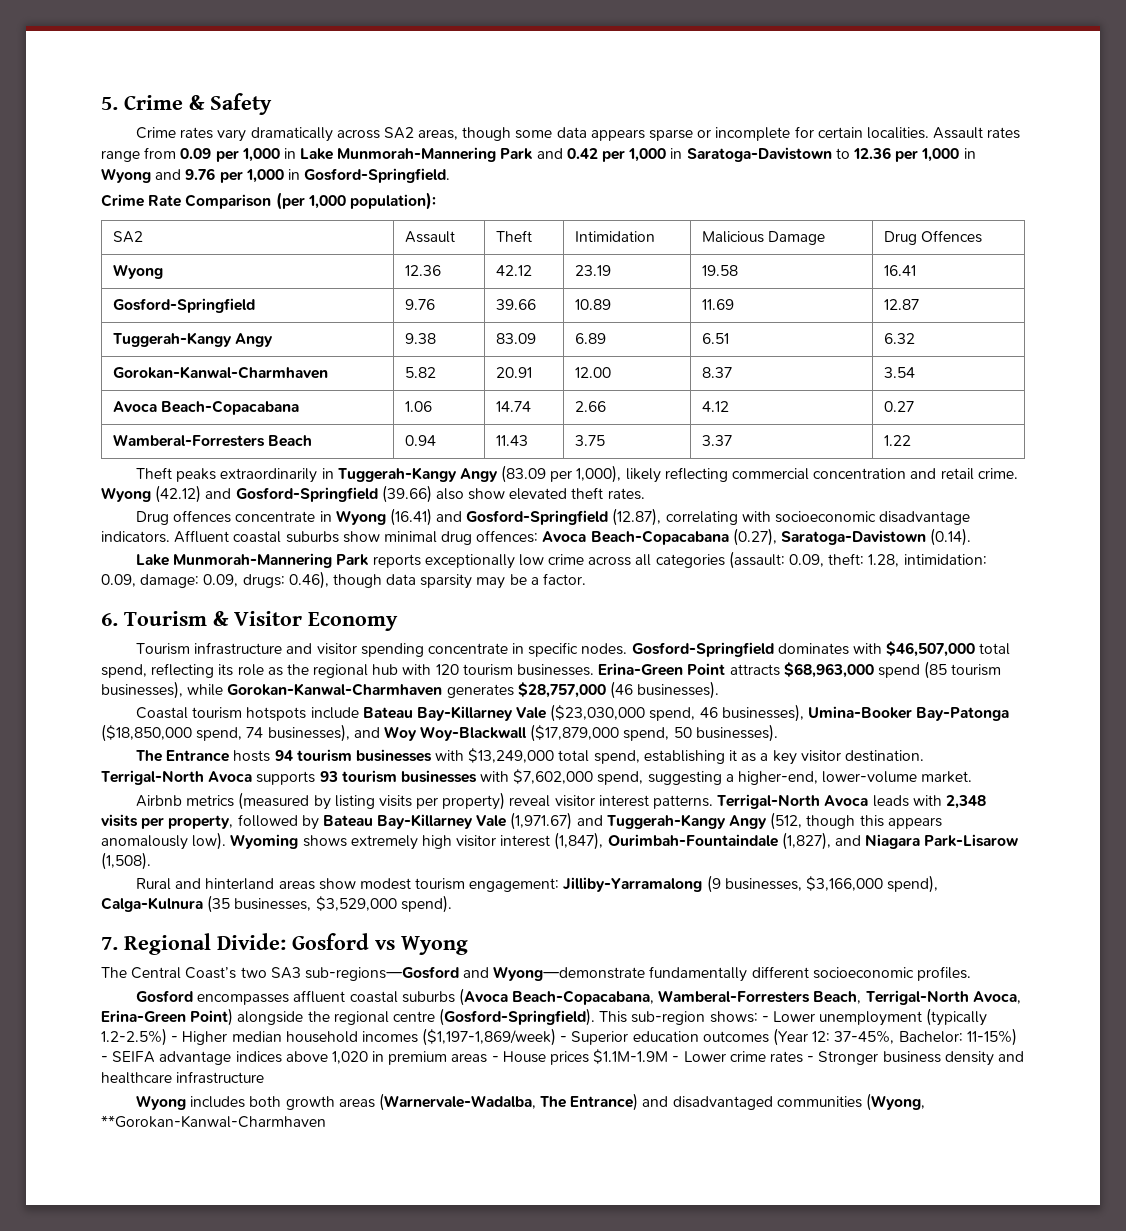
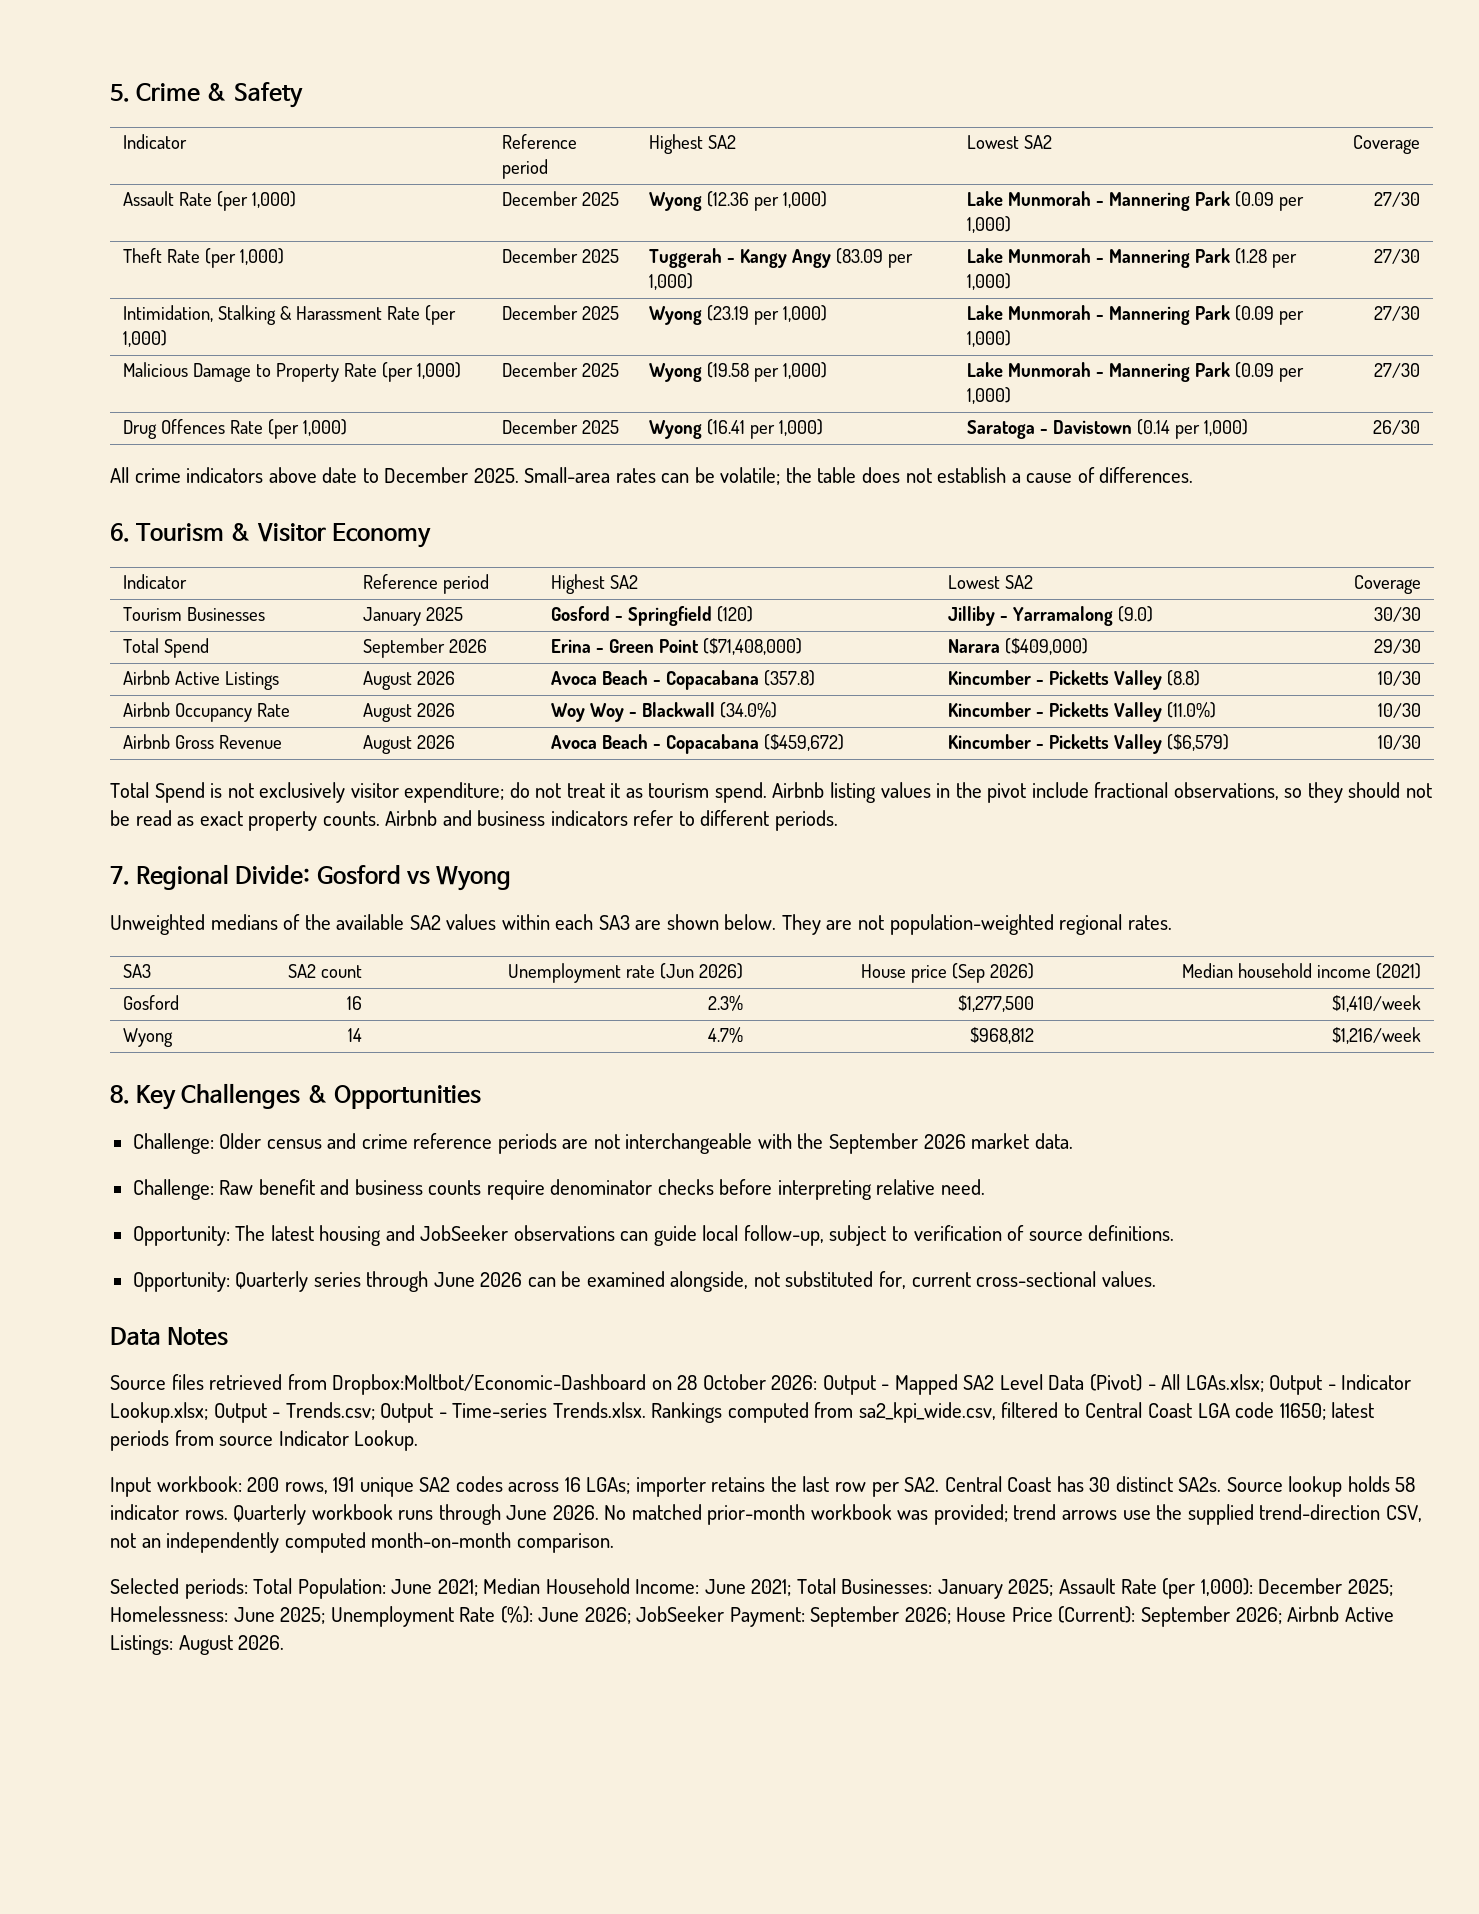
  5. Crime & Safety
- Crime rates vary dramatically across SA2 areas, though some data appears sparse or incomplete for certain localities. Assault rates range from 0.09 per 1,000 in Lake Munmorah-Mannering Park and 0.42 per 1,000 in Saratoga-Davistown to 12.36 per 1,000 in Wyong and 9.76 per 1,000 in Gosford-Springfield.
- Crime Rate Comparison (per 1,000 population):
- SA2 | Assault | Theft | Intimidation | Malicious Damage | Drug Offences
- Wyong | 12.36 | 42.12 | 23.19 | 19.58 | 16.41
- Gosford-Springfield | 9.76 | 39.66 | 10.89 | 11.69 | 12.87
- Tuggerah-Kangy Angy | 9.38 | 83.09 | 6.89 | 6.51 | 6.32
- Gorokan-Kanwal-Charmhaven | 5.82 | 20.91 | 12.00 | 8.37 | 3.54
- Avoca Beach-Copacabana | 1.06 | 14.74 | 2.66 | 4.12 | 0.27
- Wamberal-Forresters Beach | 0.94 | 11.43 | 3.75 | 3.37 | 1.22
- Theft peaks extraordinarily in Tuggerah-Kangy Angy (83.09 per 1,000), likely reflecting commercial concentration and retail crime. Wyong (42.12) and Gosford-Springfield (39.66) also show elevated theft rates.
- Drug offences concentrate in Wyong (16.41) and Gosford-Springfield (12.87), correlating with socioeconomic disadvantage indicators. Affluent coastal suburbs show minimal drug offences: Avoca Beach-Copacabana (0.27), Saratoga-Davistown (0.14).
- Lake Munmorah-Mannering Park reports exceptionally low crime across all categories (assault: 0.09, theft: 1.28, intimidation: 0.09, damage: 0.09, drugs: 0.46), though data sparsity may be a factor.
+ Indicator | Reference period | Highest SA2 | Lowest SA2 | Coverage
+ Assault Rate (per 1,000) | December 2025 | Wyong (12.36 per 1,000) | Lake Munmorah - Mannering Park (0.09 per 1,000) | 27/30
+ Theft Rate (per 1,000) | December 2025 | Tuggerah - Kangy Angy (83.09 per 1,000) | Lake Munmorah - Mannering Park (1.28 per 1,000) | 27/30
+ Intimidation, Stalking & Harassment Rate (per 1,000) | December 2025 | Wyong (23.19 per 1,000) | Lake Munmorah - Mannering Park (0.09 per 1,000) | 27/30
+ Malicious Damage to Property Rate (per 1,000) | December 2025 | Wyong (19.58 per 1,000) | Lake Munmorah - Mannering Park (0.09 per 1,000) | 27/30
+ Drug Offences Rate (per 1,000) | December 2025 | Wyong (16.41 per 1,000) | Saratoga - Davistown (0.14 per 1,000) | 26/30
+ All crime indicators above date to December 2025. Small-area rates can be volatile; the table does not establish a cause of differences.
  6. Tourism & Visitor Economy
- Tourism infrastructure and visitor spending concentrate in specific nodes. Gosford-Springfield dominates with $46,507,000 total spend, reflecting its role as the regional hub with 120 tourism businesses. Erina-Green Point attracts $68,963,000 spend (85 tourism businesses), while Gorokan-Kanwal-Charmhaven generates $28,757,000 (46 businesses).
- Coastal tourism hotspots include Bateau Bay-Killarney Vale ($23,030,000 spend, 46 businesses), Umina-Booker Bay-Patonga ($18,850,000 spend, 74 businesses), and Woy Woy-Blackwall ($17,879,000 spend, 50 businesses).
- The Entrance hosts 94 tourism businesses with $13,249,000 total spend, establishing it as a key visitor destination. Terrigal-North Avoca supports 93 tourism businesses with $7,602,000 spend, suggesting a higher-end, lower-volume market.
- Airbnb metrics (measured by listing visits per property) reveal visitor interest patterns. Terrigal-North Avoca leads with 2,348 visits per property, followed by Bateau Bay-Killarney Vale (1,971.67) and Tuggerah-Kangy Angy (512, though this appears anomalously low). Wyoming shows extremely high visitor interest (1,847), Ourimbah-Fountaindale (1,827), and Niagara Park-Lisarow (1,508).
- Rural and hinterland areas show modest tourism engagement: Jilliby-Yarramalong (9 businesses, $3,166,000 spend), Calga-Kulnura (35 businesses, $3,529,000 spend).
+ Indicator | Reference period | Highest SA2 | Lowest SA2 | Coverage
+ Tourism Businesses | January 2025 | Gosford - Springfield (120) | Jilliby - Yarramalong (9.0) | 30/30
+ Total Spend | September 2026 | Erina - Green Point ($71,408,000) | Narara ($409,000) | 29/30
+ Airbnb Active Listings | August 2026 | Avoca Beach - Copacabana (357.8) | Kincumber - Picketts Valley (8.8) | 10/30
+ Airbnb Occupancy Rate | August 2026 | Woy Woy - Blackwall (34.0%) | Kincumber - Picketts Valley (11.0%) | 10/30
+ Airbnb Gross Revenue | August 2026 | Avoca Beach - Copacabana ($459,672) | Kincumber - Picketts Valley ($6,579) | 10/30
+ Total Spend is not exclusively visitor expenditure; do not treat it as tourism spend. Airbnb listing values in the pivot include fractional observations, so they should not be read as exact property counts. Airbnb and business indicators refer to different periods.
- The Central Coast’s two SA3 sub-regions—Gosford and Wyong—demonstrate fundamentally different socioeconomic profiles.
- Gosford encompasses affluent coastal suburbs (Avoca Beach-Copacabana, Wamberal-Forresters Beach, Terrigal-North Avoca, Erina-Green Point) alongside the regional centre (Gosford-Springfield). This sub-region shows: - Lower unemployment (typically 1.2-2.5%) - Higher median household incomes ($1,197-1,869/week) - Superior education outcomes (Year 12: 37-45%, Bachelor: 11-15%) - SEIFA advantage indices above 1,020 in premium areas - House prices $1.1M-1.9M - Lower crime rates - Stronger business density and healthcare infrastructure
- Wyong includes both growth areas (Warnervale-Wadalba, The Entrance) and disadvantaged communities (Wyong, **Gorokan-Kanwal-Charmhaven
+ Unweighted medians of the available SA2 values within each SA3 are shown below. They are not population-weighted regional rates.
+ SA3 | SA2 count | Unemployment rate (Jun 2026) | House price (Sep 2026) | Median household income (2021)
+ Gosford | 16 | 2.3% | $1,277,500 | $1,410/week
+ Wyong | 14 | 4.7% | $968,812 | $1,216/week
+ 8. Key Challenges & Opportunities
+ Challenge: Older census and crime reference periods are not interchangeable with the September 2026 market data.
+ Challenge: Raw benefit and business counts require denominator checks before interpreting relative need.
+ Opportunity: The latest housing and JobSeeker observations can guide local follow-up, subject to verification of source definitions.
+ Opportunity: Quarterly series through June 2026 can be examined alongside, not substituted for, current cross-sectional values.
+ Data Notes
+ Source files retrieved from Dropbox:Moltbot/Economic-Dashboard on 28 October 2026: Output - Mapped SA2 Level Data (Pivot) - All LGAs.xlsx; Output - Indicator Lookup.xlsx; Output - Trends.csv; Output - Time-series Trends.xlsx. Rankings computed from sa2_kpi_wide.csv, filtered to Central Coast LGA code 11650; latest periods from source Indicator Lookup.
+ Input workbook: 200 rows, 191 unique SA2 codes across 16 LGAs; importer retains the last row per SA2. Central Coast has 30 distinct SA2s. Source lookup holds 58 indicator rows. Quarterly workbook runs through June 2026. No matched prior-month workbook was provided; trend arrows use the supplied trend-direction CSV, not an independently computed month-on-month comparison.
+ Selected periods: Total Population: June 2021; Median Household Income: June 2021; Total Businesses: January 2025; Assault Rate (per 1,000): December 2025; Homelessness: June 2025; Unemployment Rate (%): June 2026; JobSeeker Payment: September 2026; House Price (Current): September 2026; Airbnb Active Listings: August 2026.

